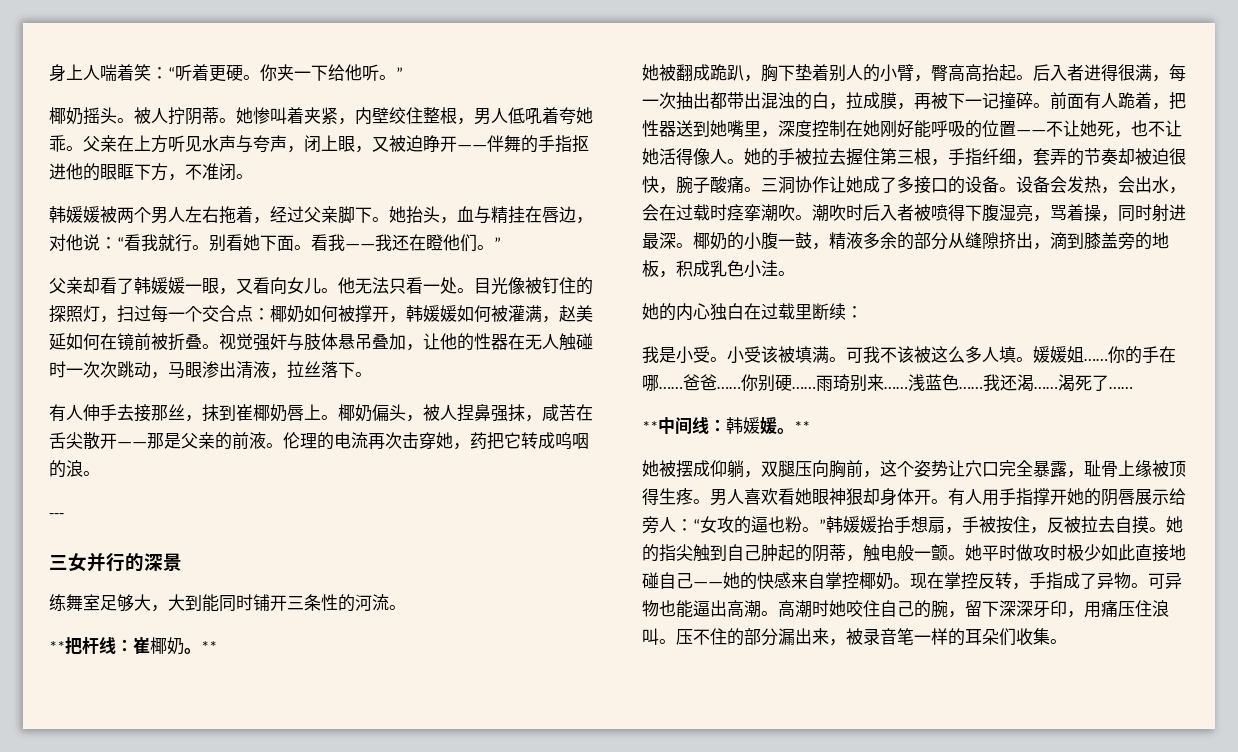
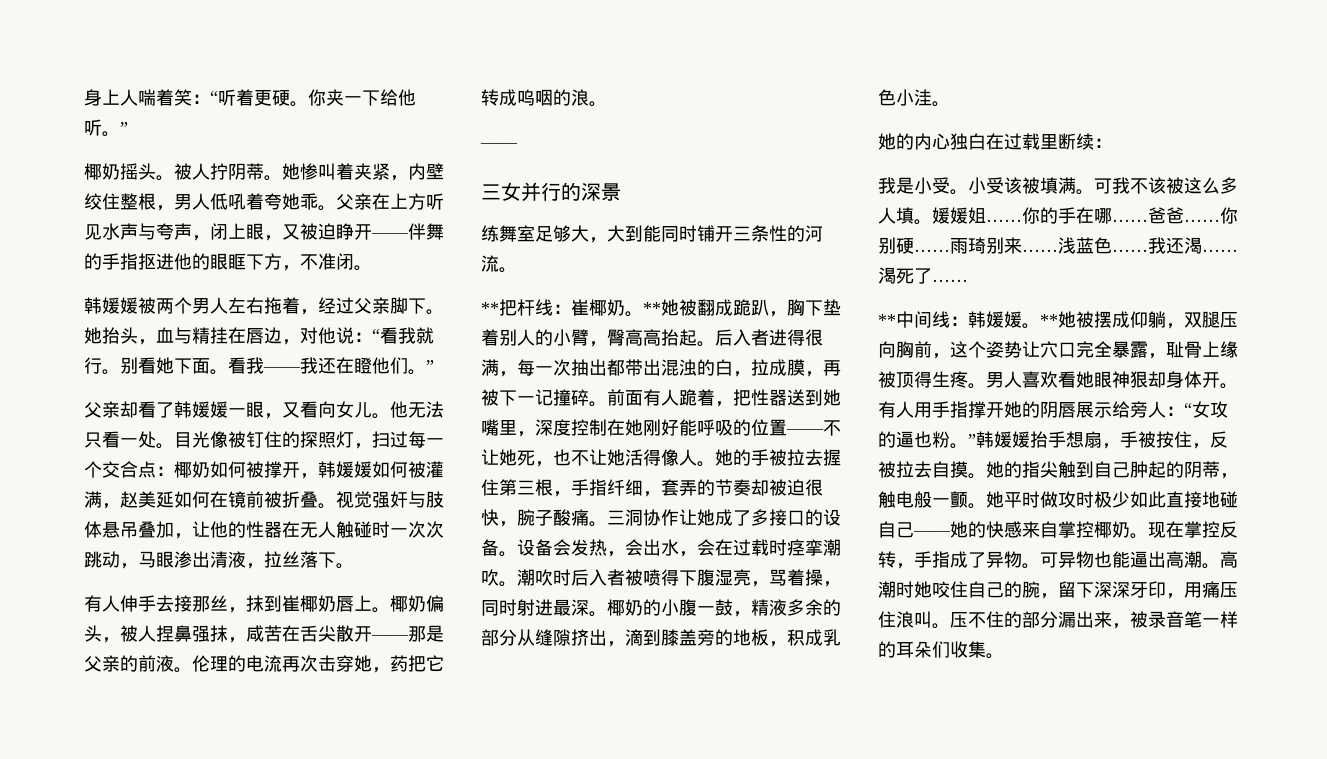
  伦理的电流再次击穿她，药把它转成呜咽的浪。
- ---
+ ——
- **把杆线：崔椰奶。**
- 她被翻成跪趴，胸下垫着别人的小臂，臀高高抬起。
+ **把杆线：崔椰奶。**她被翻成跪趴，胸下垫着别人的小臂，臀高高抬起。
- **中间线：韩媛媛。**
- 她被摆成仰躺，双腿压向胸前，这个姿势让穴口完全暴露，耻骨上缘被顶得生疼。
+ **中间线：韩媛媛。**她被摆成仰躺，双腿压向胸前，这个姿势让穴口完全暴露，耻骨上缘被顶得生疼。

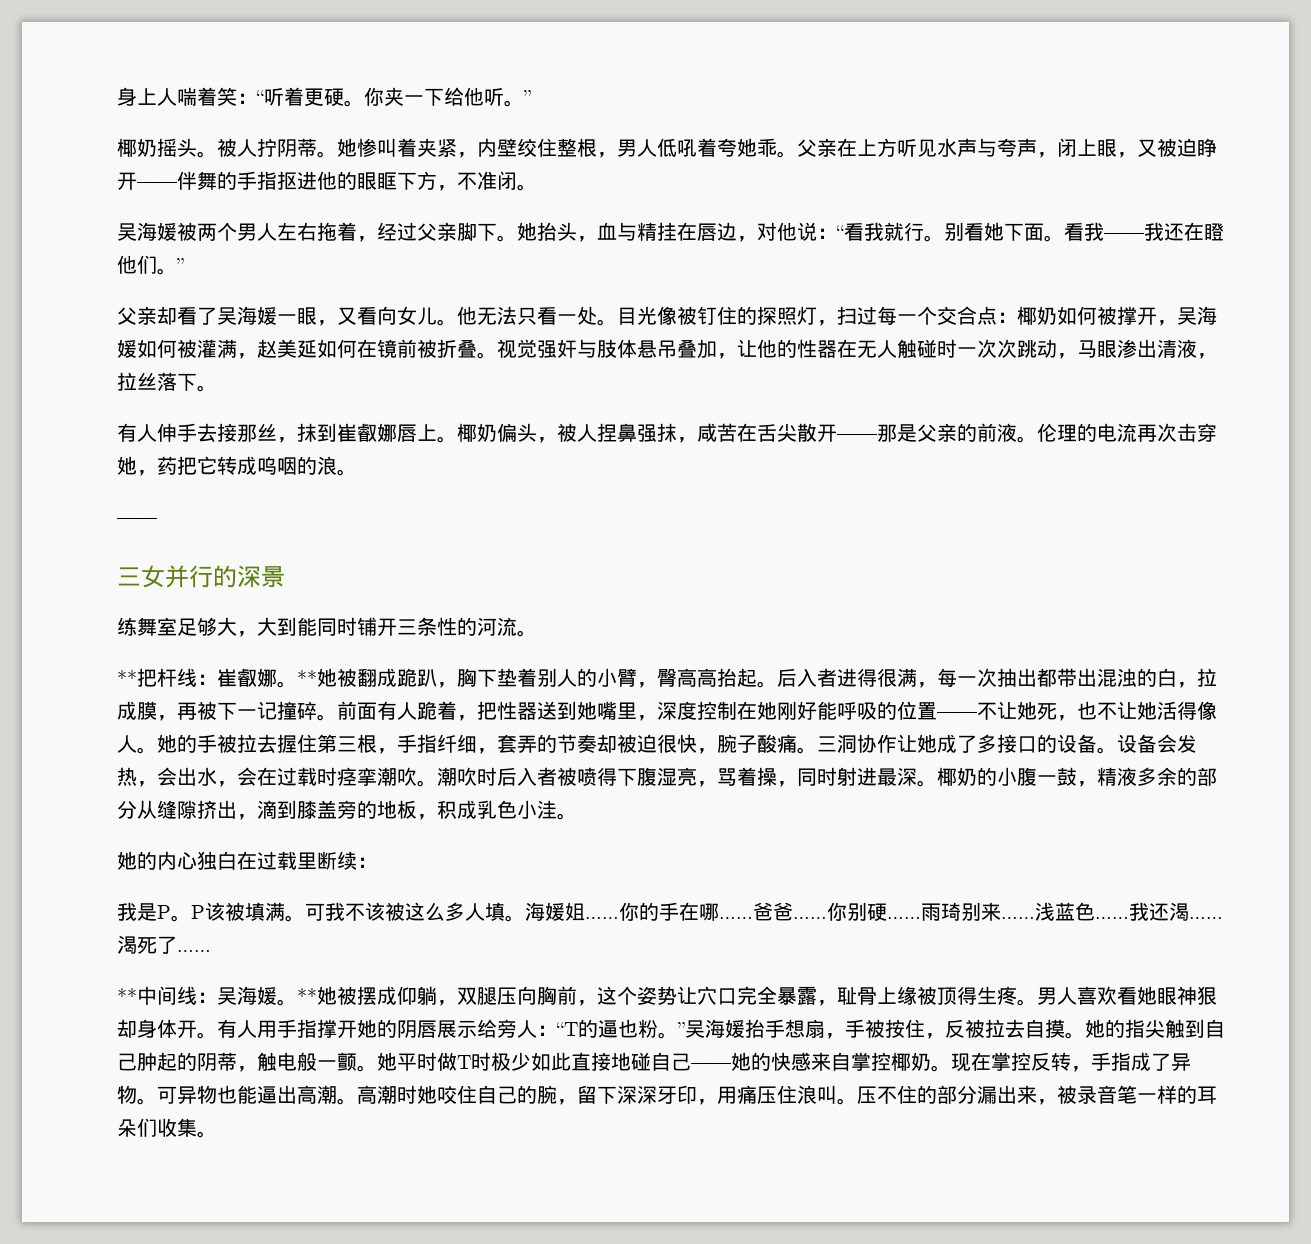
- 韩媛媛被两个男人左右拖着，经过父亲脚下。
+ 吴海媛被两个男人左右拖着，经过父亲脚下。
- 父亲却看了韩媛媛一眼，又看向女儿。
+ 父亲却看了吴海媛一眼，又看向女儿。
- 目光像被钉住的探照灯，扫过每一个交合点：椰奶如何被撑开，韩媛媛如何被灌满，赵美延如何在镜前被折叠。
+ 目光像被钉住的探照灯，扫过每一个交合点：椰奶如何被撑开，吴海媛如何被灌满，赵美延如何在镜前被折叠。
- 有人伸手去接那丝，抹到崔椰奶唇上。
+ 有人伸手去接那丝，抹到崔叡娜唇上。
- **把杆线：崔椰奶。
+ **把杆线：崔叡娜。
- 我是小受。小受该被填满。
+ 我是P。P该被填满。
- 媛媛姐……
+ 海媛姐……
- **中间线：韩媛媛。
+ **中间线：吴海媛。
- 有人用手指撑开她的阴唇展示给旁人：“女攻的逼也粉。”韩媛媛抬手想扇，手被按住，反被拉去自摸。
+ 有人用手指撑开她的阴唇展示给旁人：“T的逼也粉。”吴海媛抬手想扇，手被按住，反被拉去自摸。
- 她平时做攻时极少如此直接地碰自己——她的快感来自掌控椰奶。
+ 她平时做T时极少如此直接地碰自己——她的快感来自掌控椰奶。

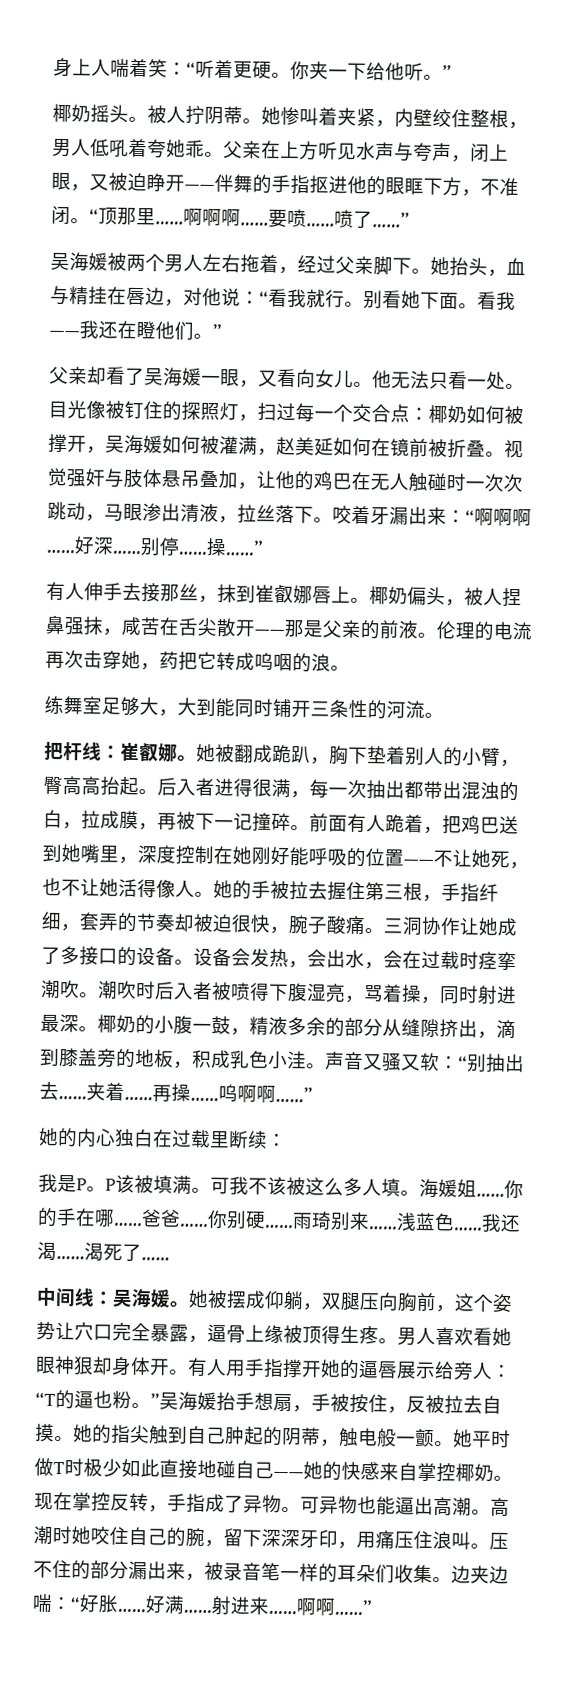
+ “顶那里……啊啊啊……要喷……喷了……”
- 视觉强奸与肢体悬吊叠加，让他的性器在无人触碰时一次次跳动，马眼渗出清液，拉丝落下。
+ 视觉强奸与肢体悬吊叠加，让他的鸡巴在无人触碰时一次次跳动，马眼渗出清液，拉丝落下。咬着牙漏出来：“啊啊啊……好深……别停……操……”
  伦理的电流再次击穿她，药把它转成呜咽的浪。
- ——
- 三女并行的深景
- **把杆线：崔叡娜。
+ 把杆线：崔叡娜。
- **她被翻成跪趴，胸下垫着别人的小臂，臀高高抬起。
+ 她被翻成跪趴，胸下垫着别人的小臂，臀高高抬起。
- 前面有人跪着，把性器送到她嘴里，深度控制在她刚好能呼吸的位置——不让她死，也不让她活得像人。
+ 前面有人跪着，把鸡巴送到她嘴里，深度控制在她刚好能呼吸的位置——不让她死，也不让她活得像人。
+ 声音又骚又软：“别抽出去……夹着……再操……呜啊啊……”
- **中间线：吴海媛。
+ 中间线：吴海媛。
- **她被摆成仰躺，双腿压向胸前，这个姿势让穴口完全暴露，耻骨上缘被顶得生疼。
+ 她被摆成仰躺，双腿压向胸前，这个姿势让穴口完全暴露，逼骨上缘被顶得生疼。
- 有人用手指撑开她的阴唇展示给旁人：“T的逼也粉。”吴海媛抬手想扇，手被按住，反被拉去自摸。
+ 有人用手指撑开她的逼唇展示给旁人：“T的逼也粉。”吴海媛抬手想扇，手被按住，反被拉去自摸。
+ 边夹边喘：“好胀……好满……射进来……啊啊……”

